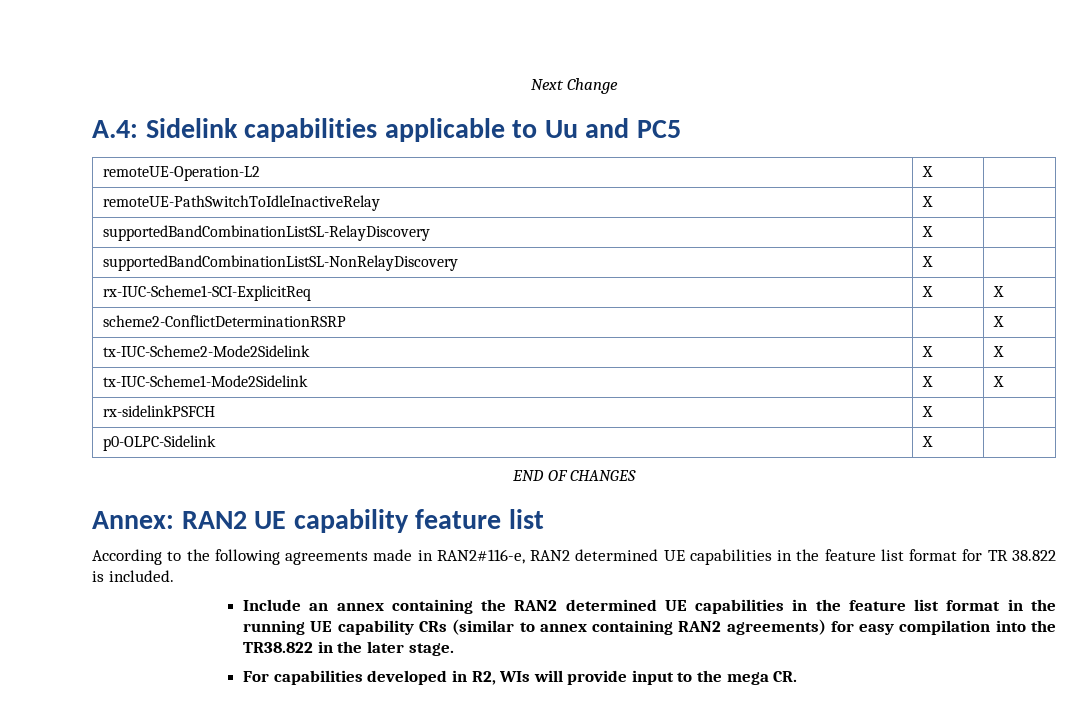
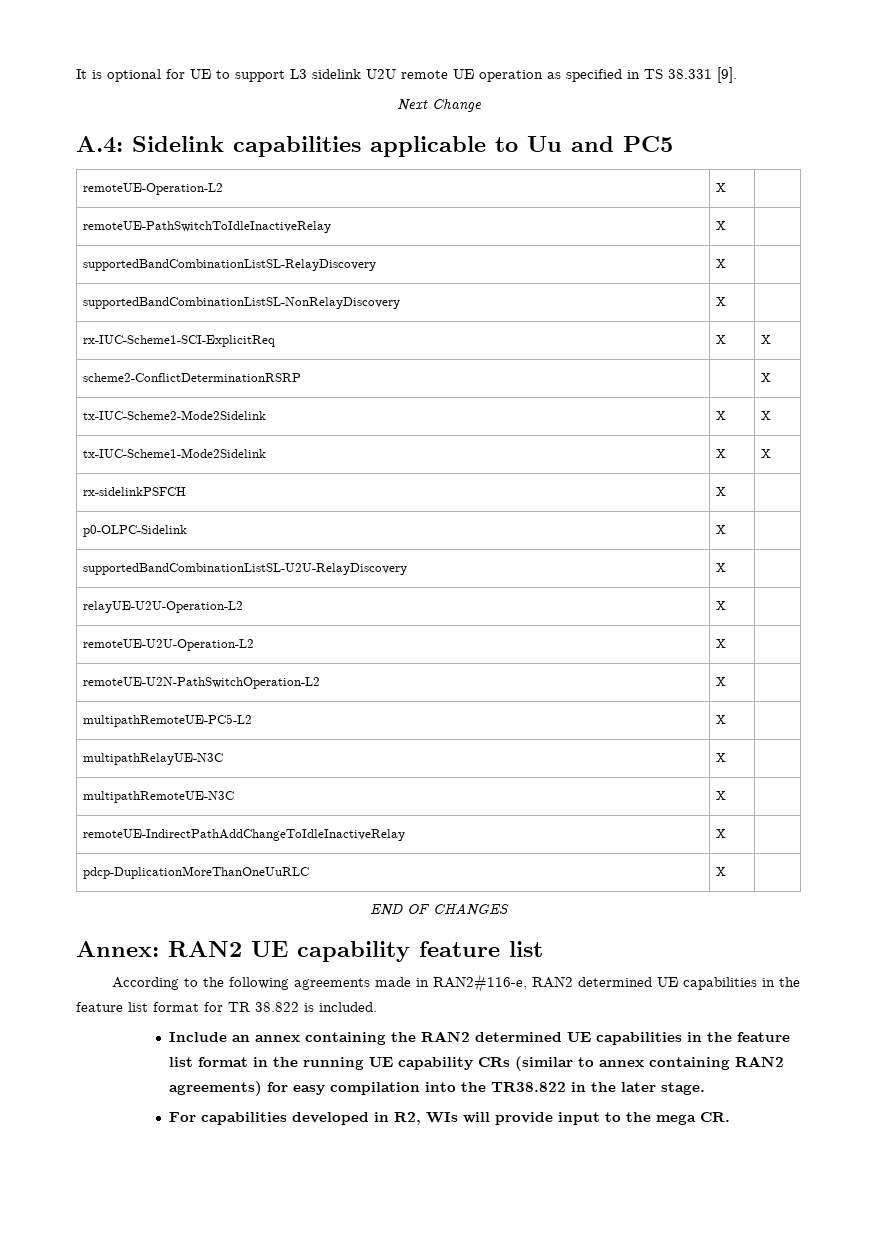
+ It is optional for UE to support L3 sidelink U2U remote UE operation as specified in TS 38.331 [9].
+ supportedBandCombinationListSL-U2U-RelayDiscovery | X |
+ relayUE-U2U-Operation-L2 | X |
+ remoteUE-U2U-Operation-L2 | X |
+ remoteUE-U2N-PathSwitchOperation-L2 | X |
+ multipathRemoteUE-PC5-L2 | X |
+ multipathRelayUE-N3C | X |
+ multipathRemoteUE-N3C | X |
+ remoteUE-IndirectPathAddChangeToIdleInactiveRelay | X |
+ pdcp-DuplicationMoreThanOneUuRLC | X |

